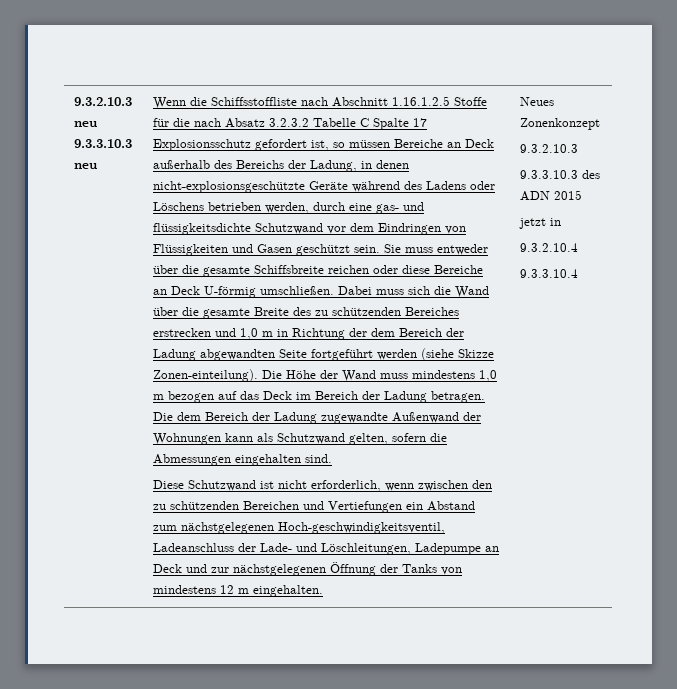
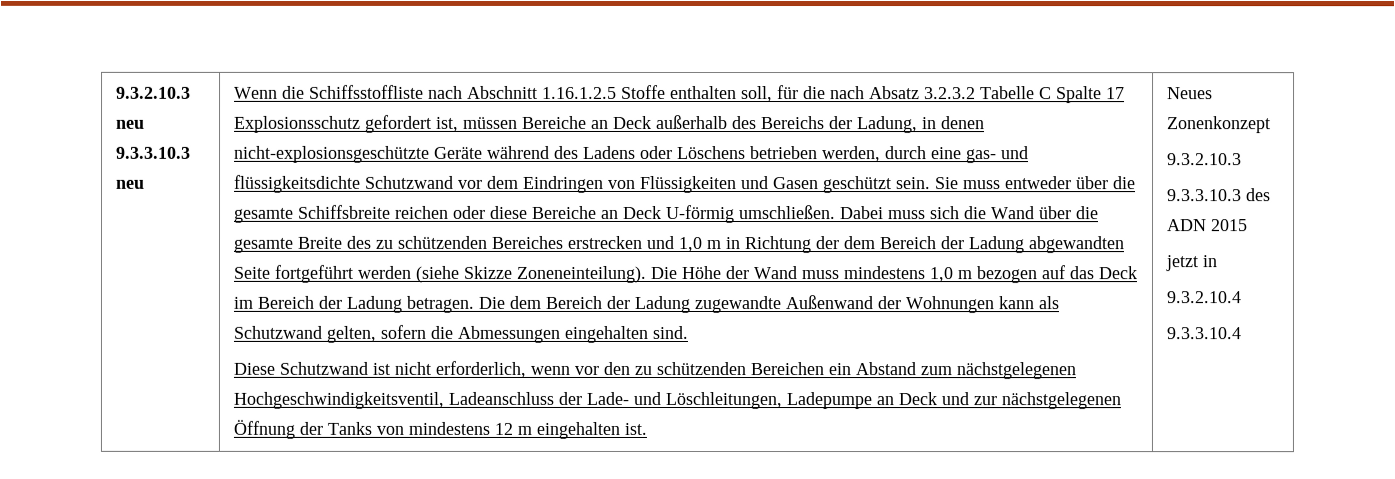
- Wenn die Schiffsstoffliste nach Abschnitt 1.16.1.2.5 Stoffe für die nach Absatz 3.2.3.2 Tabelle C Spalte 17 Explosionsschutz gefordert ist, so müssen Bereiche an Deck außerhalb des Bereichs der Ladung, in denen nicht-explosionsgeschützte Geräte während des Ladens oder Löschens betrieben werden, durch eine gas- und flüssigkeitsdichte Schutzwand vor dem Eindringen von Flüssigkeiten und Gasen geschützt sein.
+ Wenn die Schiffsstoffliste nach Abschnitt 1.16.1.2.5 Stoffe enthalten soll, für die nach Absatz 3.2.3.2 Tabelle C Spalte 17 Explosionsschutz gefordert ist, müssen Bereiche an Deck außerhalb des Bereichs der Ladung, in denen nicht-explosionsgeschützte Geräte während des Ladens oder Löschens betrieben werden, durch eine gas- und flüssigkeitsdichte Schutzwand vor dem Eindringen von Flüssigkeiten und Gasen geschützt sein.
- Dabei muss sich die Wand über die gesamte Breite des zu schützenden Bereiches erstrecken und 1,0 m in Richtung der dem Bereich der Ladung abgewandten Seite fortgeführt werden (siehe Skizze Zonen-einteilung).
+ Dabei muss sich die Wand über die gesamte Breite des zu schützenden Bereiches erstrecken und 1,0 m in Richtung der dem Bereich der Ladung abgewandten Seite fortgeführt werden (siehe Skizze Zoneneinteilung).
- Diese Schutzwand ist nicht erforderlich, wenn zwischen den zu schützenden Bereichen und Vertiefungen ein Abstand zum nächstgelegenen Hoch-geschwindigkeitsventil, Ladeanschluss der Lade- und Löschleitungen, Ladepumpe an Deck und zur nächstgelegenen Öffnung der Tanks von mindestens 12 m eingehalten.
+ Diese Schutzwand ist nicht erforderlich, wenn vor den zu schützenden Bereichen ein Abstand zum nächstgelegenen Hochgeschwindigkeitsventil, Ladeanschluss der Lade- und Löschleitungen, Ladepumpe an Deck und zur nächstgelegenen Öffnung der Tanks von mindestens 12 m eingehalten ist.

